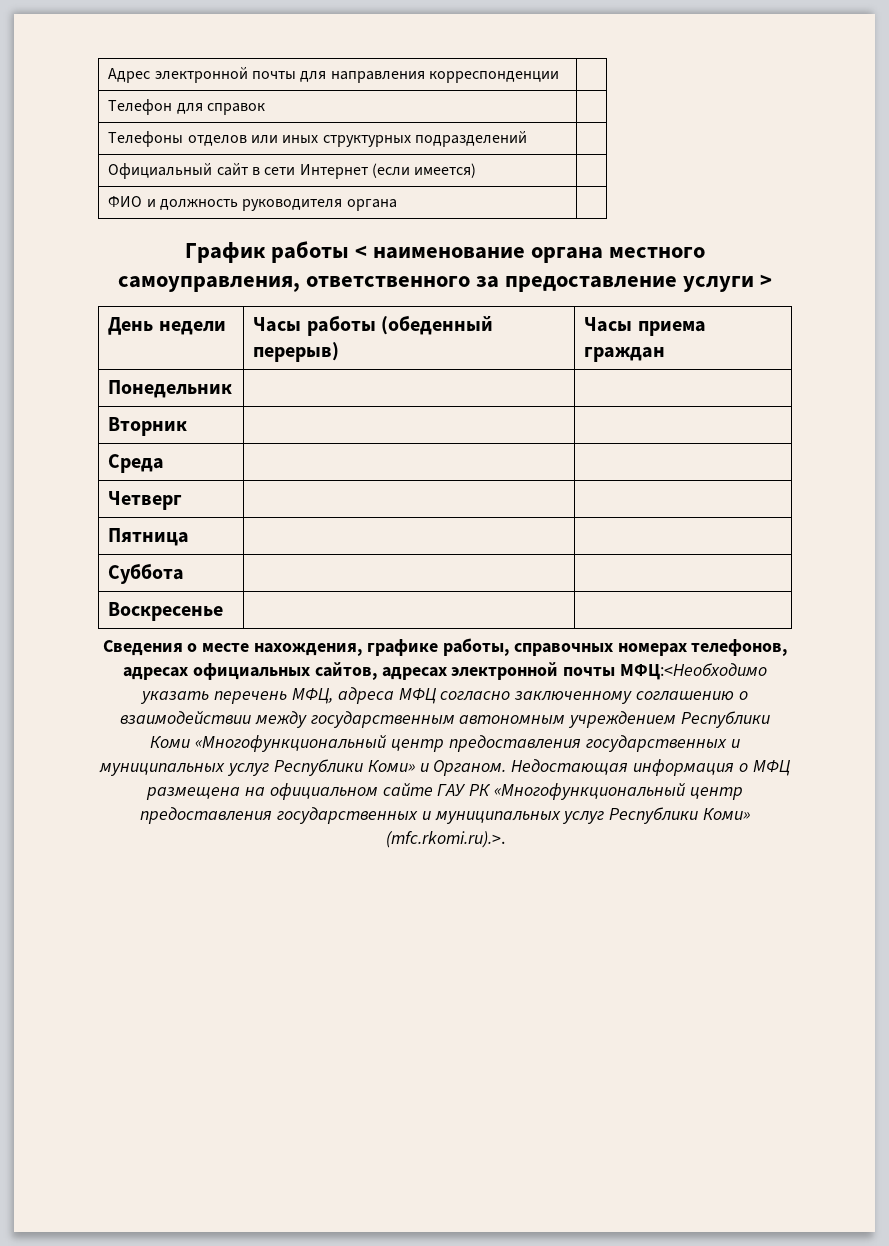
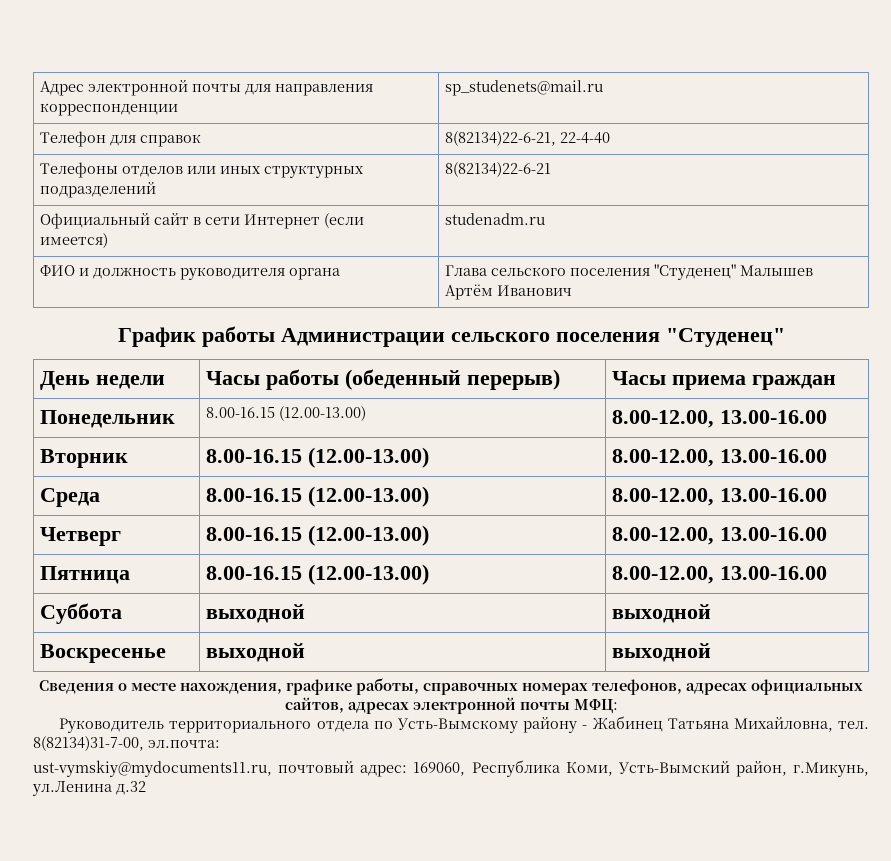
- Адрес электронной почты для направления корреспонденции |
+ Адрес электронной почты для направления корреспонденции | sp_studenets@mail.ru
- Телефон для справок |
+ Телефон для справок | 8(82134)22-6-21, 22-4-40
- Телефоны отделов или иных структурных подразделений |
+ Телефоны отделов или иных структурных подразделений | 8(82134)22-6-21
- Официальный сайт в сети Интернет (если имеется) |
+ Официальный сайт в сети Интернет (если имеется) | studenadm.ru
- ФИО и должность руководителя органа |
- График работы < наименование органа местного самоуправления, ответственного за предоставление услуги >
+ ФИО и должность руководителя органа | Глава сельского поселения "Студенец" Малышев Артём Иванович
+ График работы Администрации сельского поселения "Студенец"
- Понедельник | |
- Вторник | |
- Среда | |
- Четверг | |
- Пятница | |
+ Понедельник | 8.00-16.15 (12.00-13.00) | 8.00-12.00, 13.00-16.00
+ Вторник | 8.00-16.15 (12.00-13.00) | 8.00-12.00, 13.00-16.00
+ Среда | 8.00-16.15 (12.00-13.00) | 8.00-12.00, 13.00-16.00
+ Четверг | 8.00-16.15 (12.00-13.00) | 8.00-12.00, 13.00-16.00
+ Пятница | 8.00-16.15 (12.00-13.00) | 8.00-12.00, 13.00-16.00
- Суббота | |
+ Суббота | выходной | выходной
- Воскресенье | |
+ Воскресенье | выходной | выходной
- Сведения о месте нахождения, графике работы, справочных номерах телефонов, адресах официальных сайтов, адресах электронной почты МФЦ:<Необходимо указать перечень МФЦ, адреса МФЦ согласно заключенному соглашению о взаимодействии между государственным автономным учреждением Республики Коми «Многофункциональный центр предоставления государственных и муниципальных услуг Республики Коми» и Органом. Недостающая информация о МФЦ размещена на официальном сайте ГАУ РК «Многофункциональный центр предоставления государственных и муниципальных услуг Республики Коми» (mfc.rkomi.ru).>.
+ Сведения о месте нахождения, графике работы, справочных номерах телефонов, адресах официальных сайтов, адресах электронной почты МФЦ:
+ Руководитель территориального отдела по Усть-Вымскому району - Жабинец Татьяна Михайловна, тел. 8(82134)31-7-00, эл.почта:
+ ust-vymskiy@mydocuments11.ru, почтовый адрес: 169060, Республика Коми, Усть-Вымский район, г.Микунь, ул.Ленина д.32

